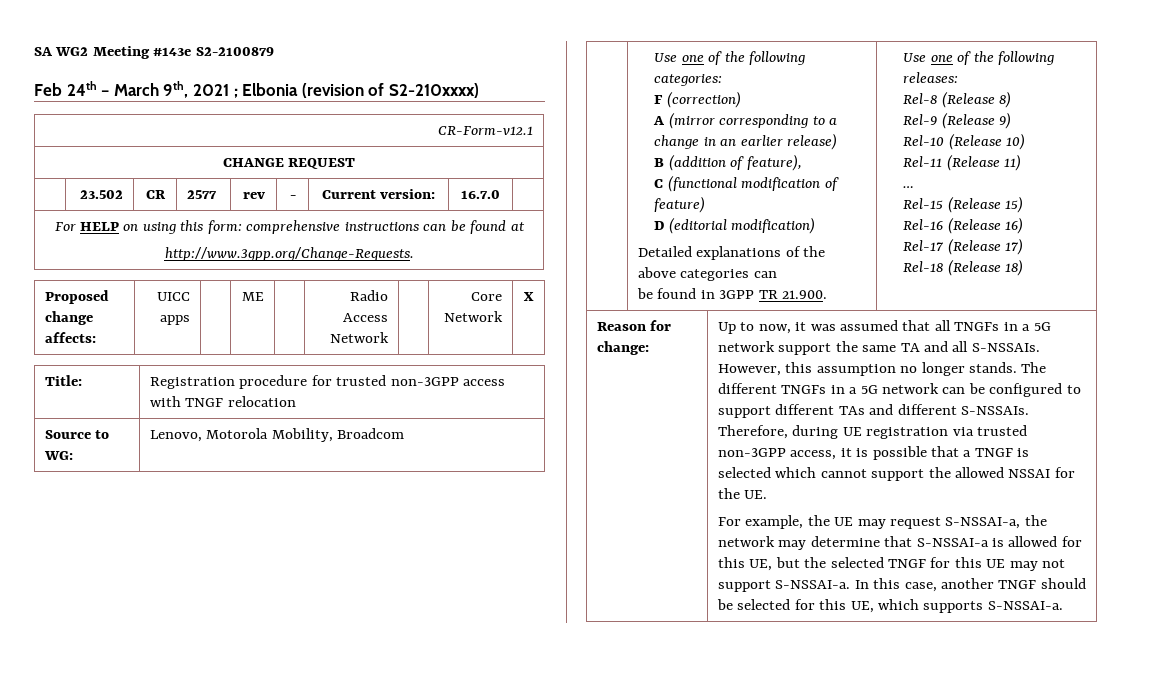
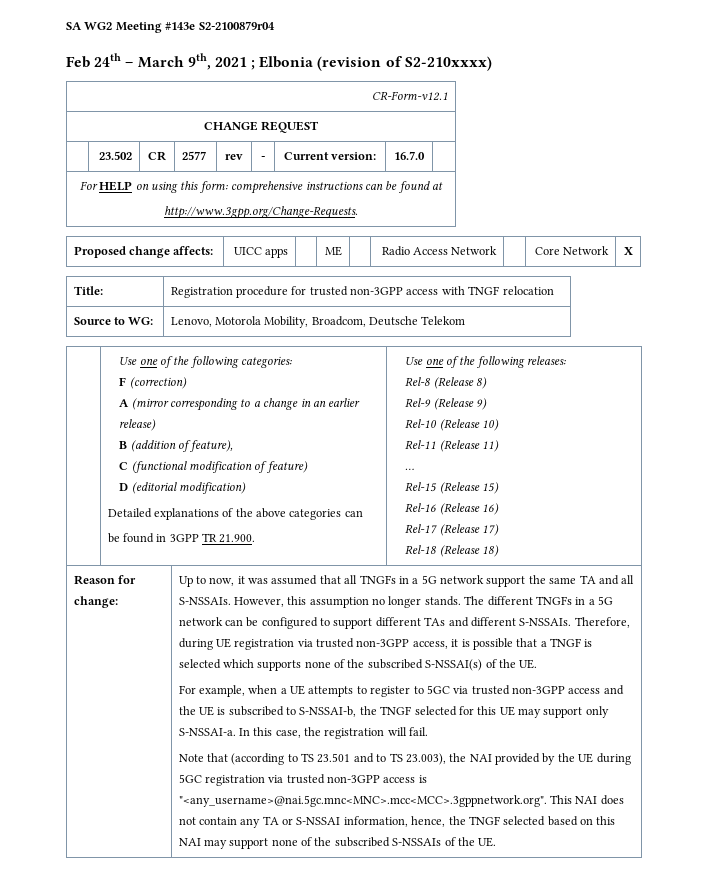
- SA WG2 Meeting #143e S2-2100879
+ SA WG2 Meeting #143e S2-2100879r04
- Source to WG: | Lenovo, Motorola Mobility, Broadcom
+ Source to WG: | Lenovo, Motorola Mobility, Broadcom, Deutsche Telekom
- Therefore, during UE registration via trusted non-3GPP access, it is possible that a TNGF is selected which cannot support the allowed NSSAI for the UE.
- For example, the UE may request S-NSSAI-a, the network may determine that S-NSSAI-a is allowed for this UE, but the selected TNGF for this UE may not support S-NSSAI-a.
+ Therefore, during UE registration via trusted non-3GPP access, it is possible that a TNGF is selected which supports none of the subscribed S-NSSAI(s) of the UE.
+ For example, when a UE attempts to register to 5GC via trusted non-3GPP access and the UE is subscribed to S-NSSAI-b, the TNGF selected for this UE may support only S-NSSAI-a.
- In this case, another TNGF should be selected for this UE, which supports S-NSSAI-a.
+ In this case, the registration will fail.
+ Note that (according to TS 23.501 and to TS 23.003), the NAI provided by the UE during 5GC registration via trusted non-3GPP access is "<any_username>@nai.5gc.mnc<MNC>.mcc<MCC>.3gppnetwork.org". This NAI does not contain any TA or S-NSSAI information, hence, the TNGF selected based on this NAI may support none of the subscribed S-NSSAIs of the UE.

